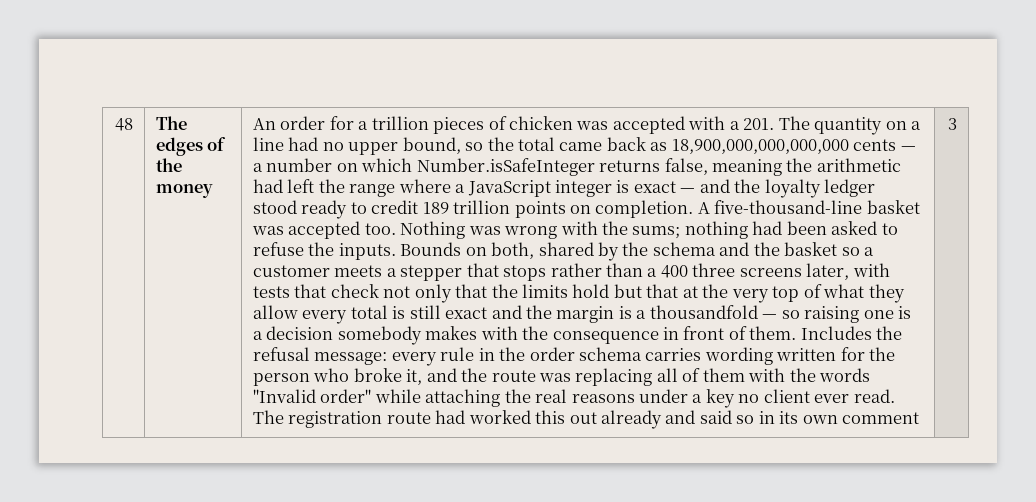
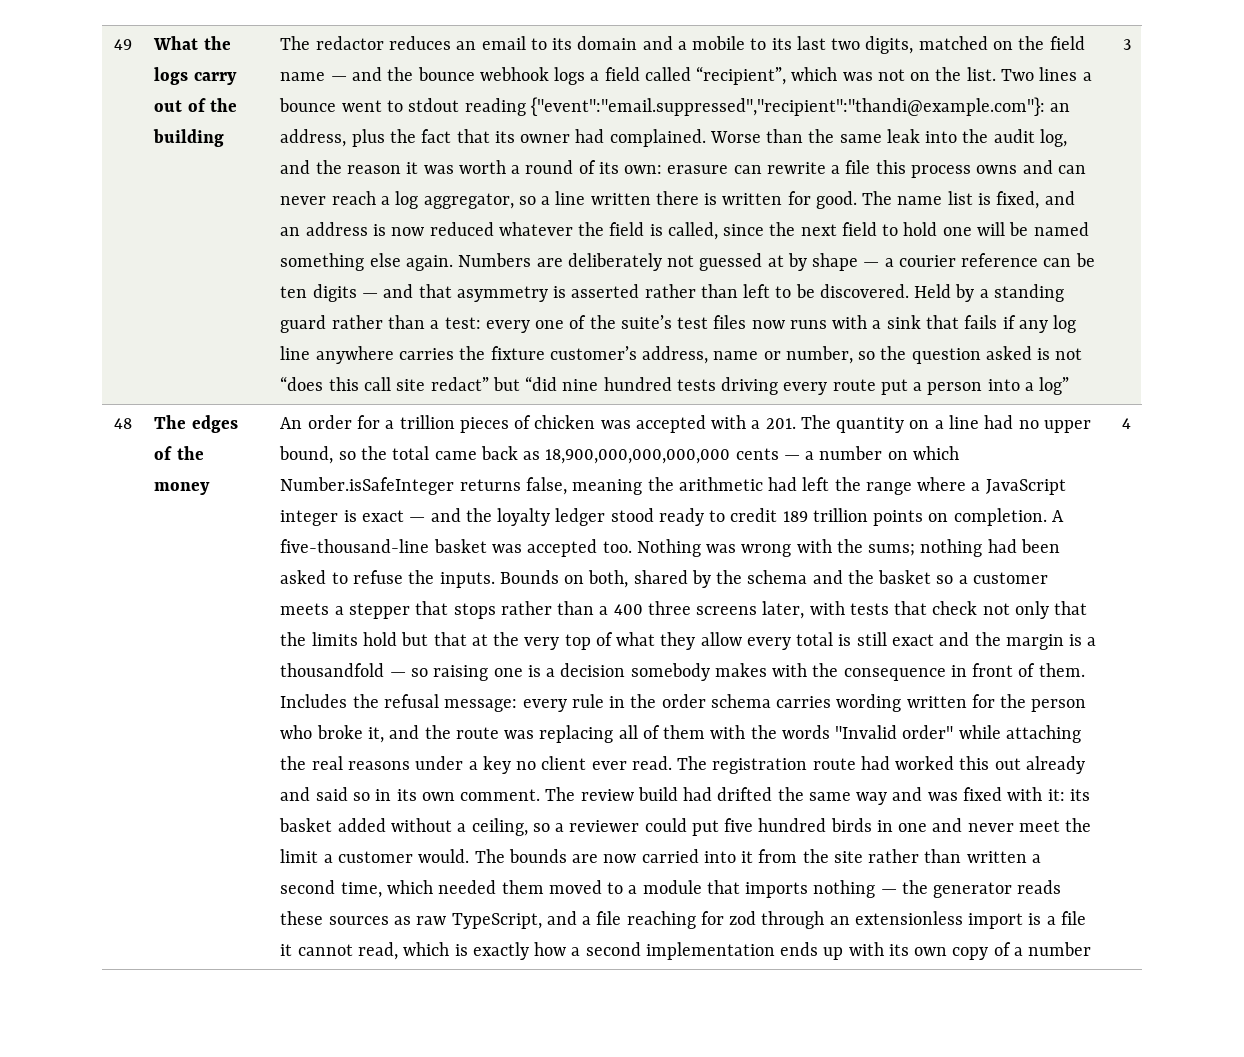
+ 49 | What the logs carry out of the building | The redactor reduces an email to its domain and a mobile to its last two digits, matched on the field name — and the bounce webhook logs a field called “recipient”, which was not on the list. Two lines a bounce went to stdout reading {"event":"email.suppressed","recipient":"thandi@example.com"}: an address, plus the fact that its owner had complained. Worse than the same leak into the audit log, and the reason it was worth a round of its own: erasure can rewrite a file this process owns and can never reach a log aggregator, so a line written there is written for good. The name list is fixed, and an address is now reduced whatever the field is called, since the next field to hold one will be named something else again. Numbers are deliberately not guessed at by shape — a courier reference can be ten digits — and that asymmetry is asserted rather than left to be discovered. Held by a standing guard rather than a test: every one of the suite’s test files now runs with a sink that fails if any log line anywhere carries the fixture customer’s address, name or number, so the question asked is not “does this call site redact” but “did nine hundred tests driving every route put a person into a log” | 3
- The registration route had worked this out already and said so in its own comment | 3
+ The registration route had worked this out already and said so in its own comment. The review build had drifted the same way and was fixed with it: its basket added without a ceiling, so a reviewer could put five hundred birds in one and never meet the limit a customer would. The bounds are now carried into it from the site rather than written a second time, which needed them moved to a module that imports nothing — the generator reads these sources as raw TypeScript, and a file reaching for zod through an extensionless import is a file it cannot read, which is exactly how a second implementation ends up with its own copy of a number | 4

